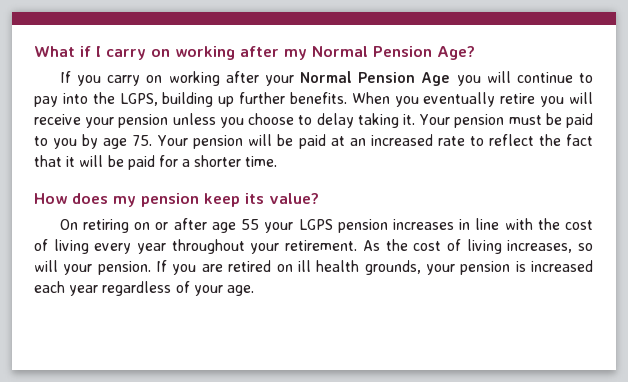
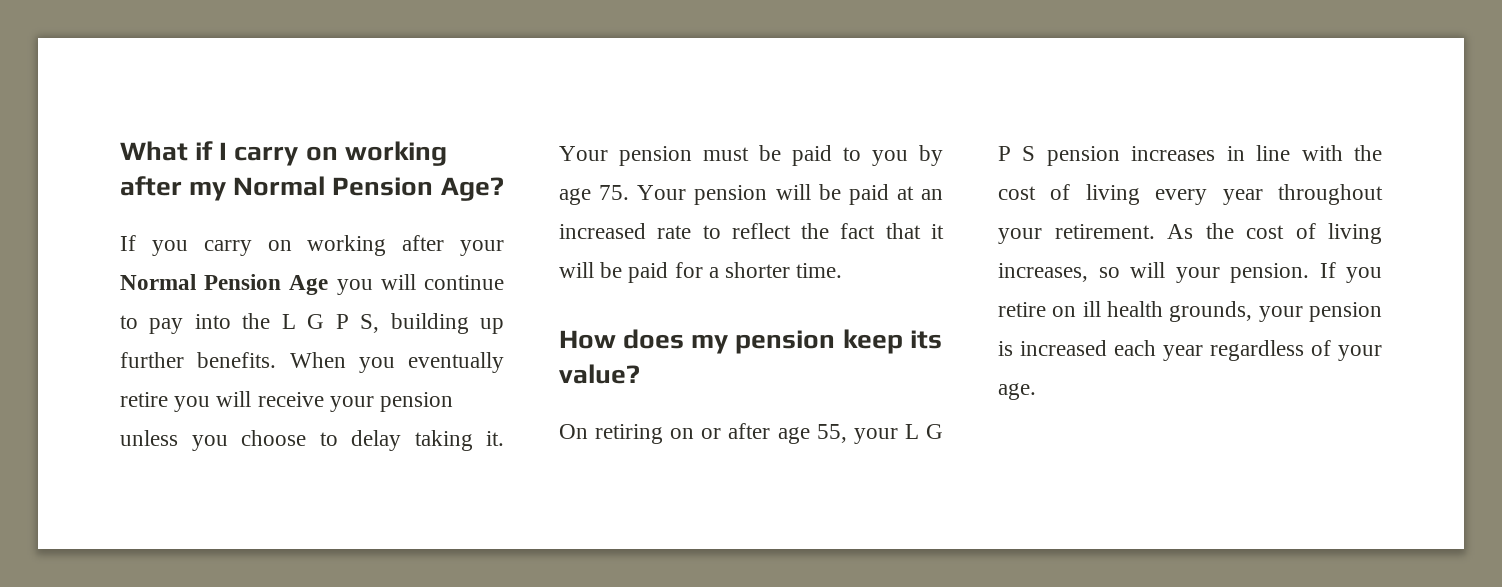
- If you carry on working after your Normal Pension Age you will continue to pay into the LGPS, building up further benefits.
+ If you carry on working after your Normal Pension Age you will continue to pay into the L G P S, building up further benefits.
- On retiring on or after age 55 your LGPS pension increases in line with the cost of living every year throughout your retirement.
+ On retiring on or after age 55, your L G P S pension increases in line with the cost of living every year throughout your retirement.
- If you are retired on ill health grounds, your pension is increased each year regardless of your age.
+ If you retire on ill health grounds, your pension is increased each year regardless of your age.

